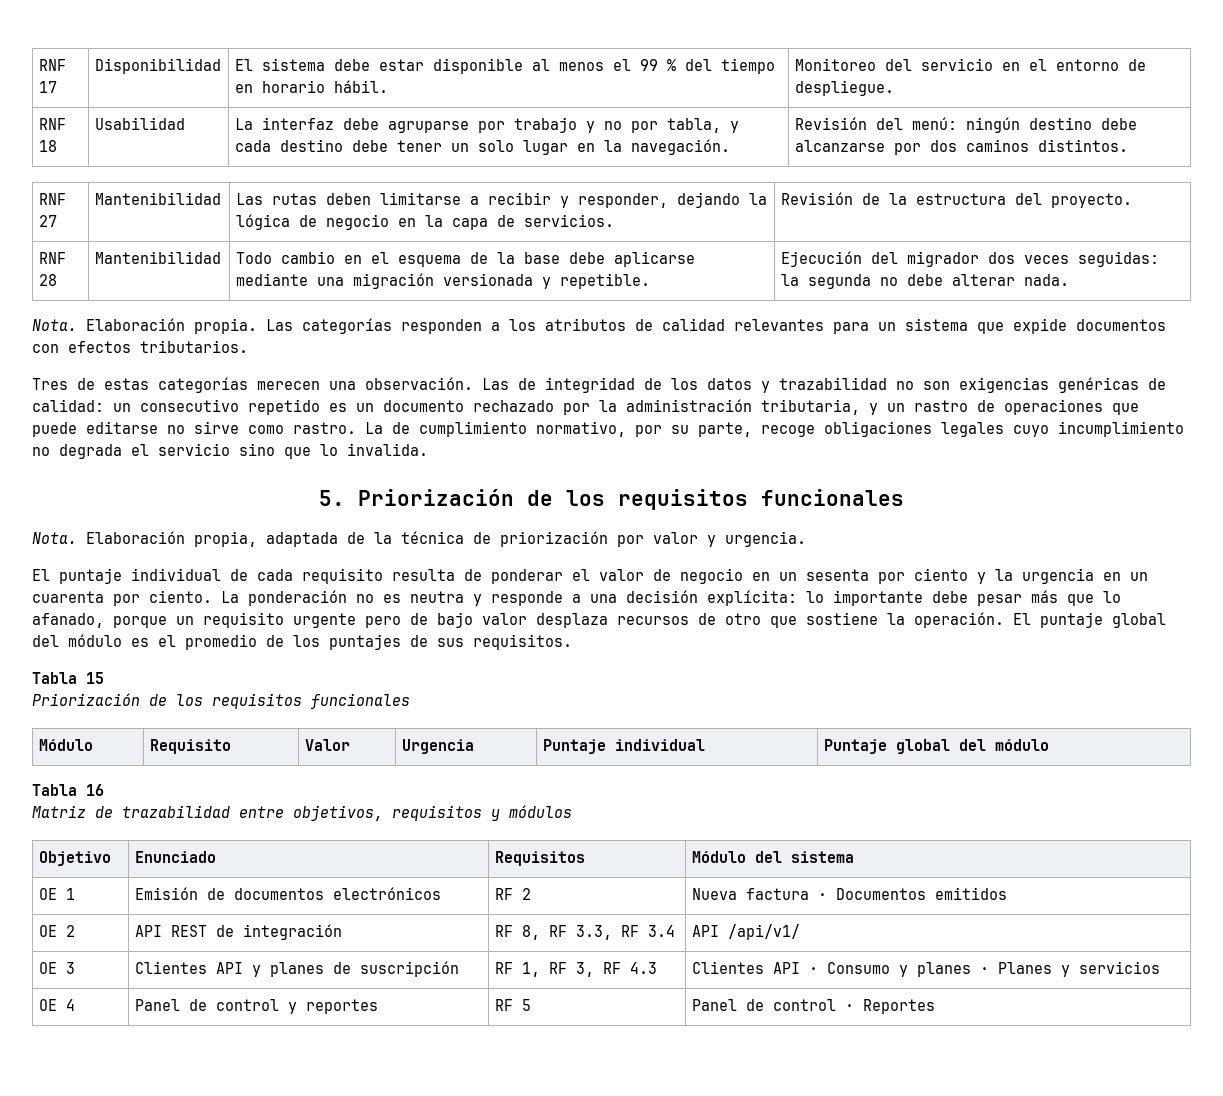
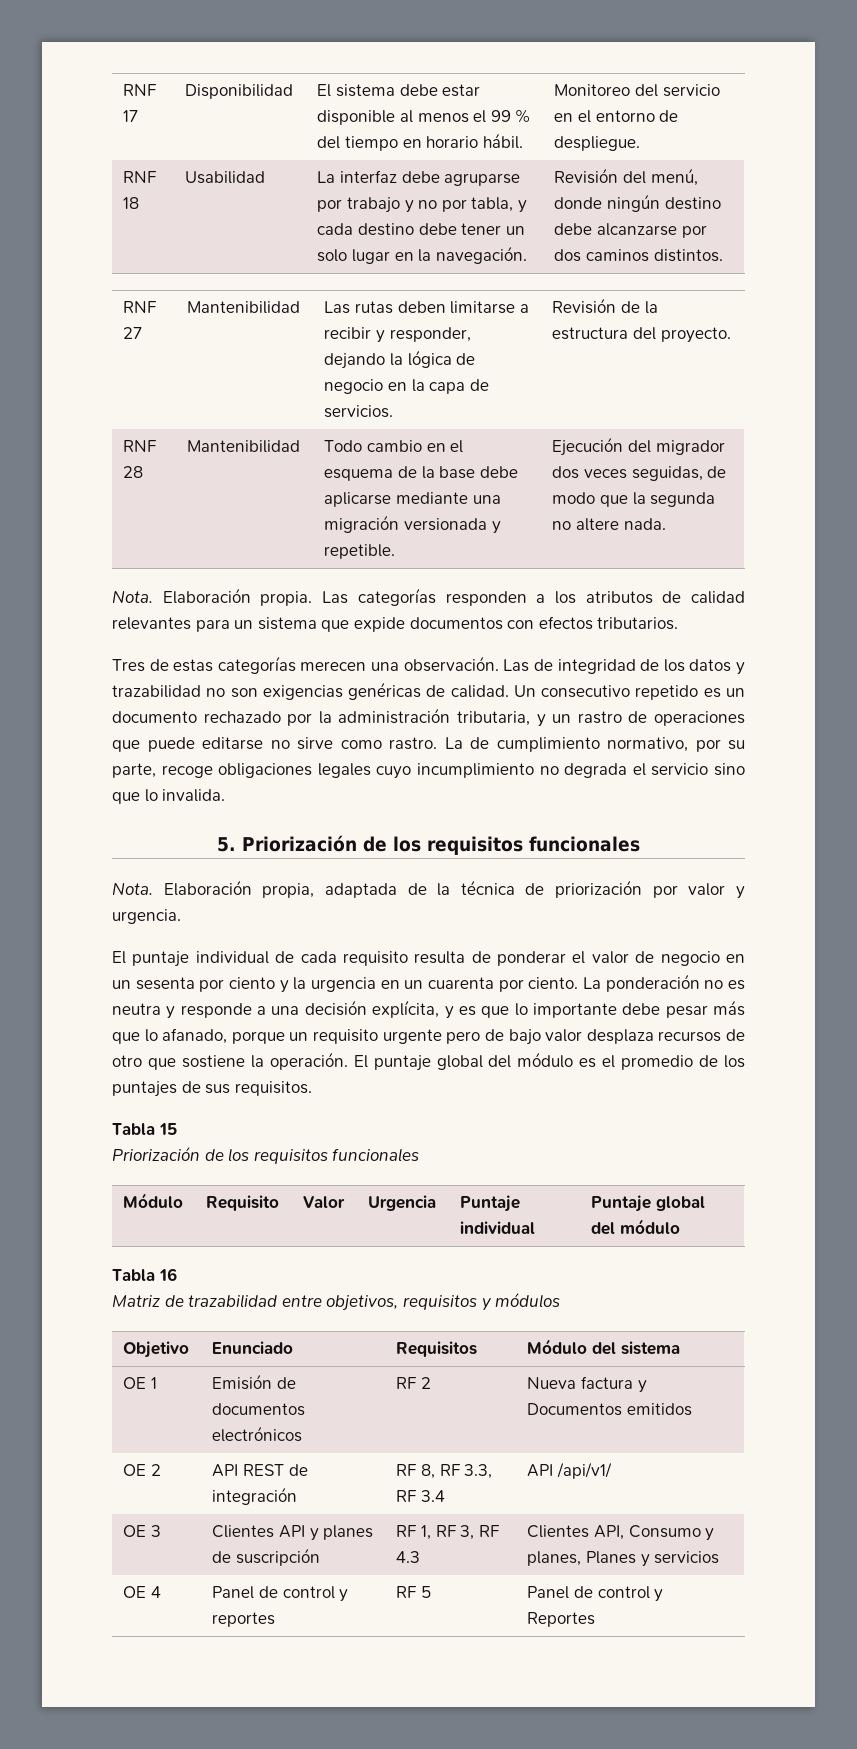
- RNF 18 | Usabilidad | La interfaz debe agruparse por trabajo y no por tabla, y cada destino debe tener un solo lugar en la navegación. | Revisión del menú: ningún destino debe alcanzarse por dos caminos distintos.
+ RNF 18 | Usabilidad | La interfaz debe agruparse por trabajo y no por tabla, y cada destino debe tener un solo lugar en la navegación. | Revisión del menú, donde ningún destino debe alcanzarse por dos caminos distintos.
- RNF 28 | Mantenibilidad | Todo cambio en el esquema de la base debe aplicarse mediante una migración versionada y repetible. | Ejecución del migrador dos veces seguidas: la segunda no debe alterar nada.
+ RNF 28 | Mantenibilidad | Todo cambio en el esquema de la base debe aplicarse mediante una migración versionada y repetible. | Ejecución del migrador dos veces seguidas, de modo que la segunda no altere nada.
- Las de integridad de los datos y trazabilidad no son exigencias genéricas de calidad: un consecutivo repetido es un documento rechazado por la administración tributaria, y un rastro de operaciones que puede editarse no sirve como rastro.
+ Las de integridad de los datos y trazabilidad no son exigencias genéricas de calidad. Un consecutivo repetido es un documento rechazado por la administración tributaria, y un rastro de operaciones que puede editarse no sirve como rastro.
- La ponderación no es neutra y responde a una decisión explícita: lo importante debe pesar más que lo afanado, porque un requisito urgente pero de bajo valor desplaza recursos de otro que sostiene la operación.
+ La ponderación no es neutra y responde a una decisión explícita, y es que lo importante debe pesar más que lo afanado, porque un requisito urgente pero de bajo valor desplaza recursos de otro que sostiene la operación.
- OE 1 | Emisión de documentos electrónicos | RF 2 | Nueva factura · Documentos emitidos
+ OE 1 | Emisión de documentos electrónicos | RF 2 | Nueva factura y Documentos emitidos
- OE 3 | Clientes API y planes de suscripción | RF 1, RF 3, RF 4.3 | Clientes API · Consumo y planes · Planes y servicios
+ OE 3 | Clientes API y planes de suscripción | RF 1, RF 3, RF 4.3 | Clientes API, Consumo y planes, Planes y servicios
- OE 4 | Panel de control y reportes | RF 5 | Panel de control · Reportes
+ OE 4 | Panel de control y reportes | RF 5 | Panel de control y Reportes

